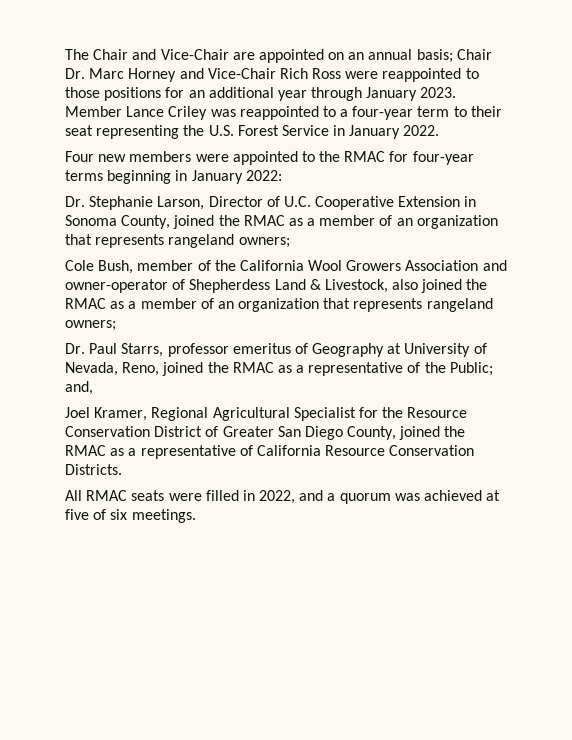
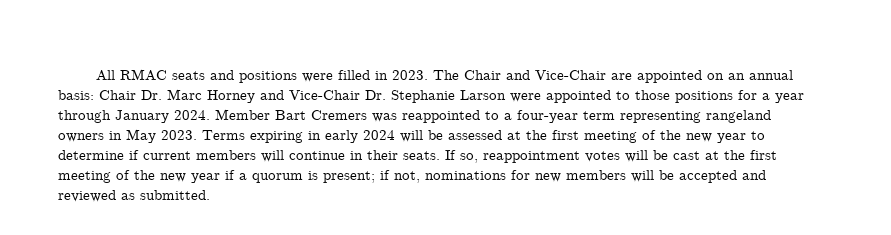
+ All RMAC seats and positions were filled in 2023.
- The Chair and Vice-Chair are appointed on an annual basis; Chair Dr. Marc Horney and Vice-Chair Rich Ross were reappointed to those positions for an additional year through January 2023. Member Lance Criley was reappointed to a four-year term to their seat representing the U.S. Forest Service in January 2022.
- Four new members were appointed to the RMAC for four-year terms beginning in January 2022:
- Dr. Stephanie Larson, Director of U.C. Cooperative Extension in Sonoma County, joined the RMAC as a member of an organization that represents rangeland owners;
- Cole Bush, member of the California Wool Growers Association and owner-operator of Shepherdess Land & Livestock, also joined the RMAC as a member of an organization that represents rangeland owners;
- Dr. Paul Starrs, professor emeritus of Geography at University of Nevada, Reno, joined the RMAC as a representative of the Public; and,
- Joel Kramer, Regional Agricultural Specialist for the Resource Conservation District of Greater San Diego County, joined the RMAC as a representative of California Resource Conservation Districts.
- All RMAC seats were filled in 2022, and a quorum was achieved at five of six meetings.
+ The Chair and Vice-Chair are appointed on an annual basis: Chair Dr. Marc Horney and Vice-Chair Dr. Stephanie Larson were appointed to those positions for a year through January 2024. Member Bart Cremers was reappointed to a four-year term representing rangeland owners in May 2023. Terms expiring in early 2024 will be assessed at the first meeting of the new year to determine if current members will continue in their seats. If so, reappointment votes will be cast at the first meeting of the new year if a quorum is present; if not, nominations for new members will be accepted and reviewed as submitted.

